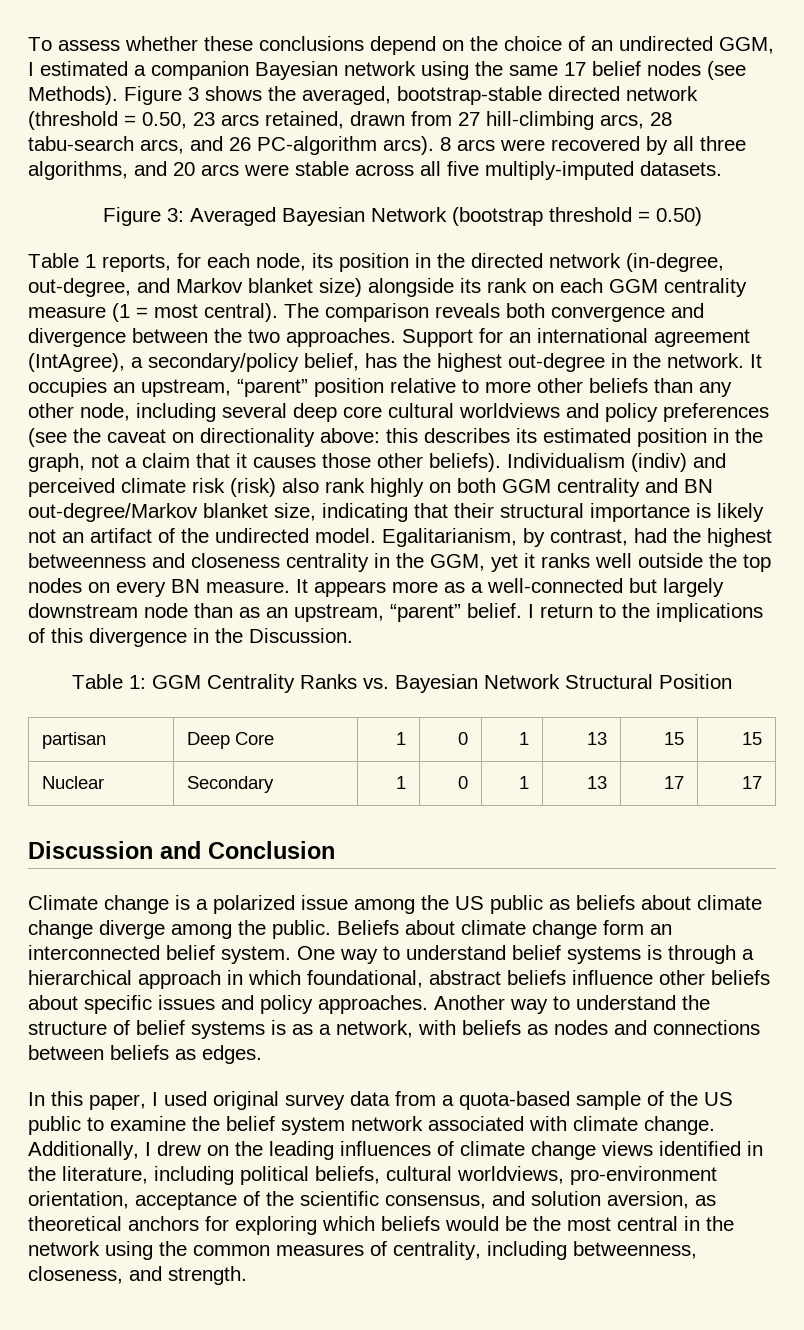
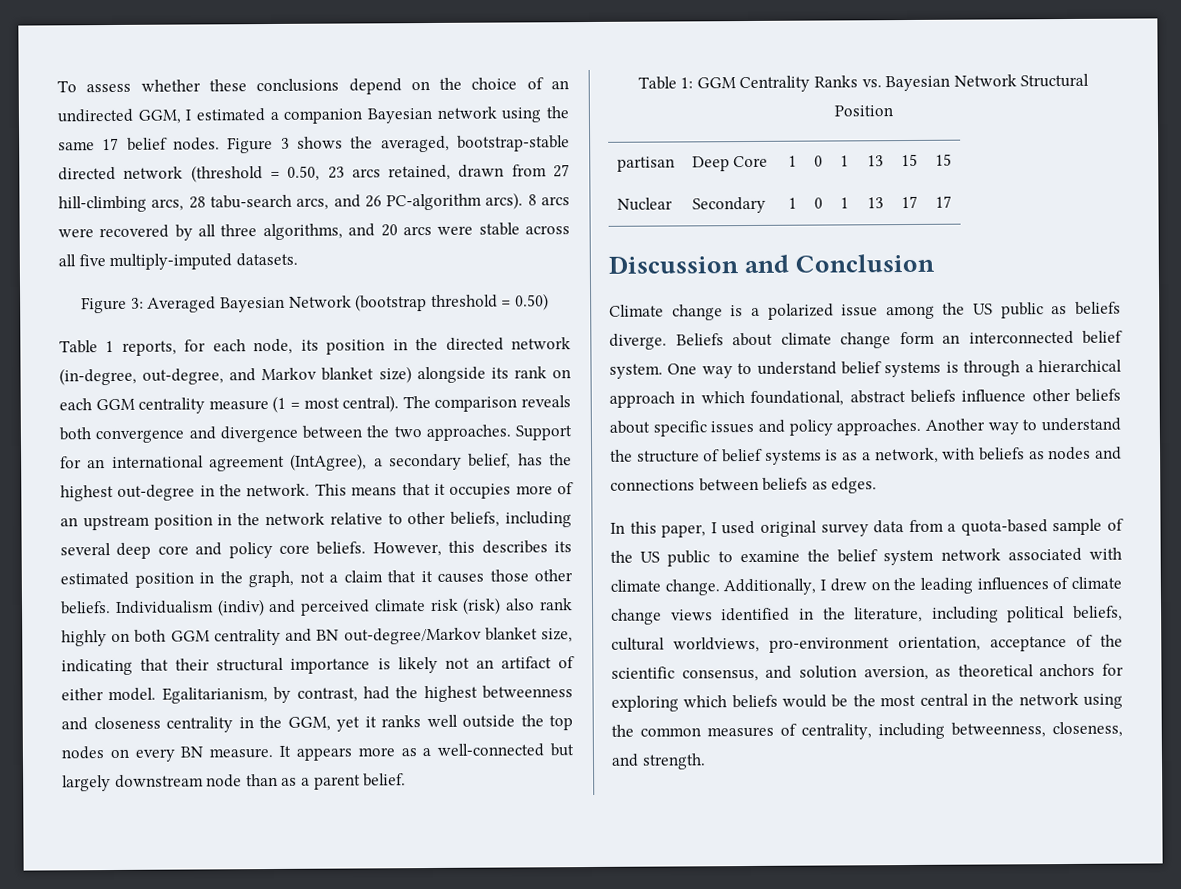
- To assess whether these conclusions depend on the choice of an undirected GGM, I estimated a companion Bayesian network using the same 17 belief nodes (see Methods).
+ To assess whether these conclusions depend on the choice of an undirected GGM, I estimated a companion Bayesian network using the same 17 belief nodes.
- Support for an international agreement (IntAgree), a secondary/policy belief, has the highest out-degree in the network.
+ Support for an international agreement (IntAgree), a secondary belief, has the highest out-degree in the network.
- It occupies an upstream, “parent” position relative to more other beliefs than any other node, including several deep core cultural worldviews and policy preferences (see the caveat on directionality above: this describes its estimated position in the graph, not a claim that it causes those other beliefs).
+ This means that it occupies more of an upstream position in the network relative to other beliefs, including several deep core and policy core beliefs. However, this describes its estimated position in the graph, not a claim that it causes those other beliefs.
- Individualism (indiv) and perceived climate risk (risk) also rank highly on both GGM centrality and BN out-degree/Markov blanket size, indicating that their structural importance is likely not an artifact of the undirected model.
+ Individualism (indiv) and perceived climate risk (risk) also rank highly on both GGM centrality and BN out-degree/Markov blanket size, indicating that their structural importance is likely not an artifact of either model.
- It appears more as a well-connected but largely downstream node than as an upstream, “parent” belief. I return to the implications of this divergence in the Discussion.
+ It appears more as a well-connected but largely downstream node than as a parent belief.
- Climate change is a polarized issue among the US public as beliefs about climate change diverge among the public.
+ Climate change is a polarized issue among the US public as beliefs diverge.

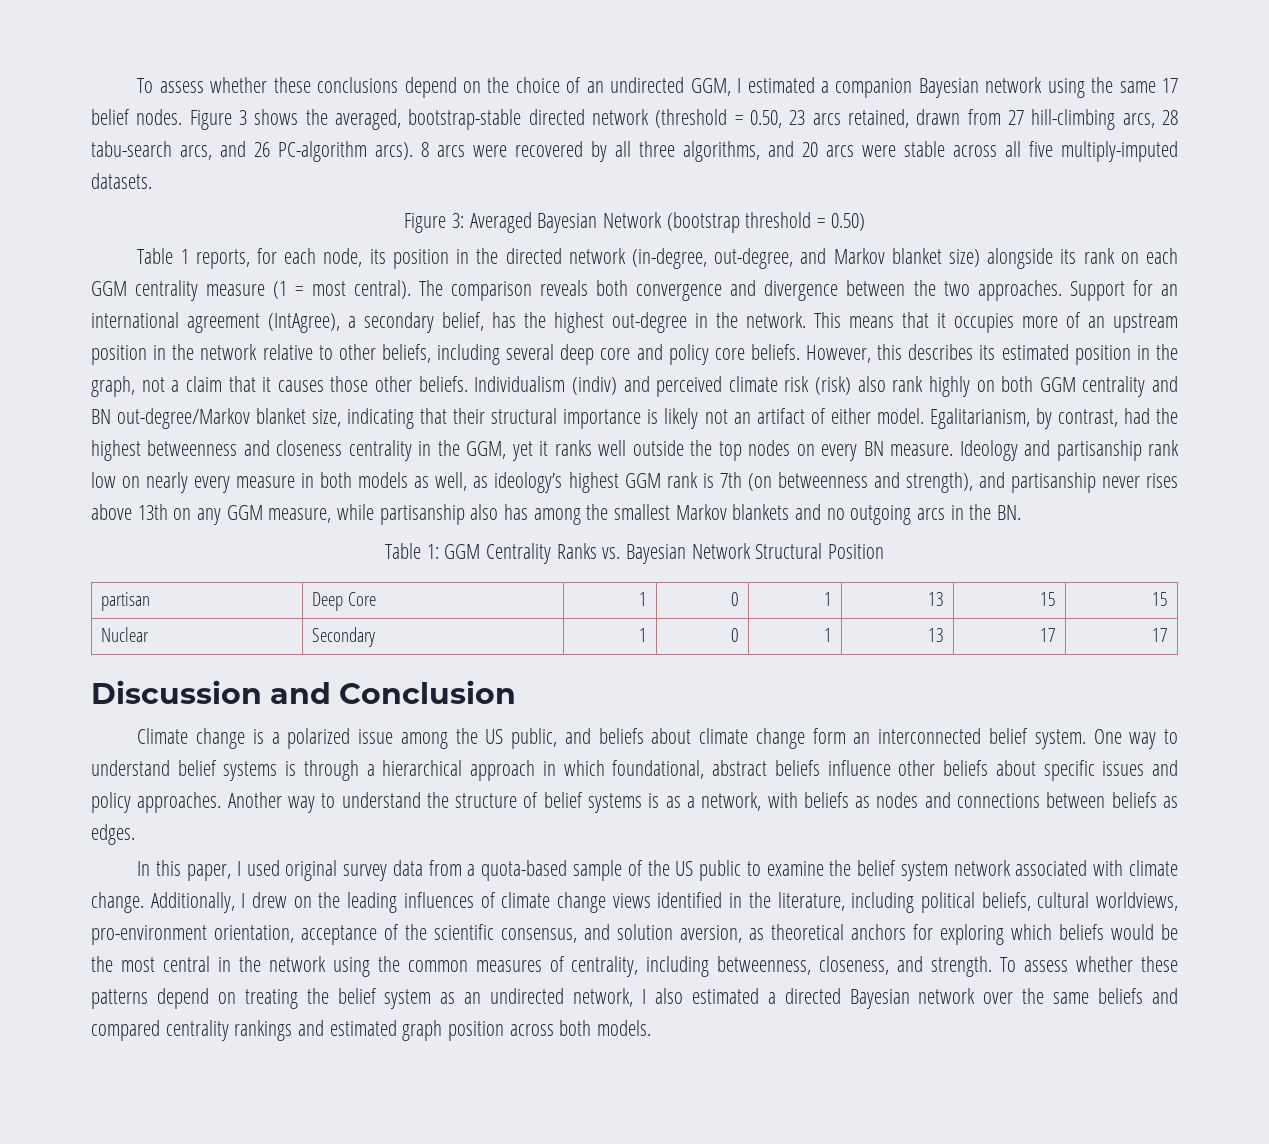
- It appears more as a well-connected but largely downstream node than as a parent belief.
+ Ideology and partisanship rank low on nearly every measure in both models as well, as ideology’s highest GGM rank is 7th (on betweenness and strength), and partisanship never rises above 13th on any GGM measure, while partisanship also has among the smallest Markov blankets and no outgoing arcs in the BN.
- Climate change is a polarized issue among the US public as beliefs diverge. Beliefs about climate change form an interconnected belief system.
+ Climate change is a polarized issue among the US public, and beliefs about climate change form an interconnected belief system.
+ To assess whether these patterns depend on treating the belief system as an undirected network, I also estimated a directed Bayesian network over the same beliefs and compared centrality rankings and estimated graph position across both models.

